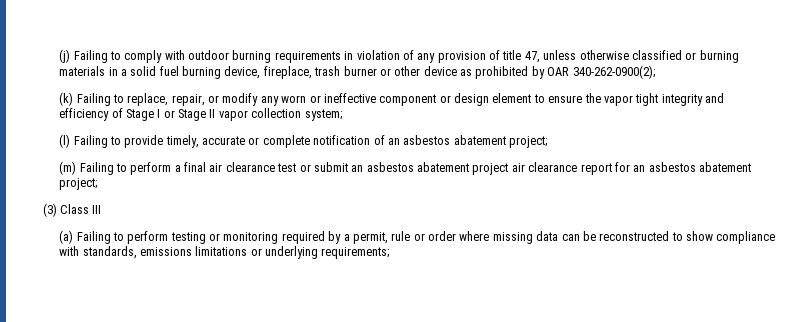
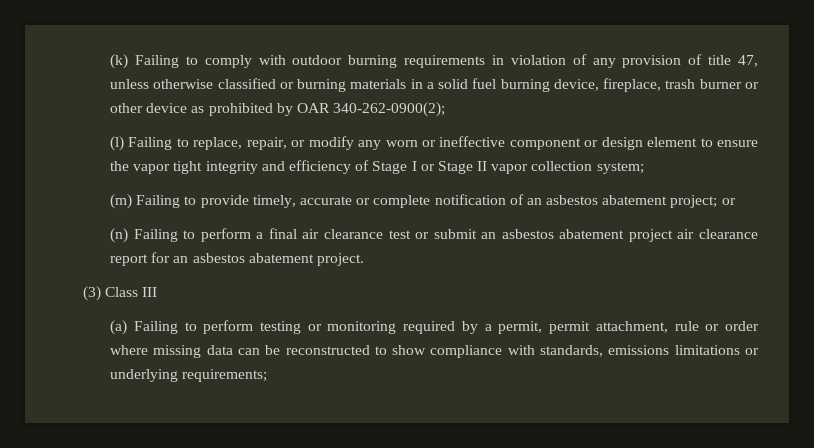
- (j) Failing to comply with outdoor burning requirements in violation of any provision of title 47, unless otherwise classified or burning materials in a solid fuel burning device, fireplace, trash burner or other device as prohibited by OAR 340-262-0900(2);
+ (k) Failing to comply with outdoor burning requirements in violation of any provision of title 47, unless otherwise classified or burning materials in a solid fuel burning device, fireplace, trash burner or other device as prohibited by OAR 340-262-0900(2);
- (k) Failing to replace, repair, or modify any worn or ineffective component or design element to ensure the vapor tight integrity and efficiency of Stage I or Stage II vapor collection system;
+ (l) Failing to replace, repair, or modify any worn or ineffective component or design element to ensure the vapor tight integrity and efficiency of Stage I or Stage II vapor collection system;
- (l) Failing to provide timely, accurate or complete notification of an asbestos abatement project;
- (m) Failing to perform a final air clearance test or submit an asbestos abatement project air clearance report for an asbestos abatement project;
+ (m) Failing to provide timely, accurate or complete notification of an asbestos abatement project; or
+ (n) Failing to perform a final air clearance test or submit an asbestos abatement project air clearance report for an asbestos abatement project.
- (a) Failing to perform testing or monitoring required by a permit, rule or order where missing data can be reconstructed to show compliance with standards, emissions limitations or underlying requirements;
+ (a) Failing to perform testing or monitoring required by a permit, permit attachment, rule or order where missing data can be reconstructed to show compliance with standards, emissions limitations or underlying requirements;

